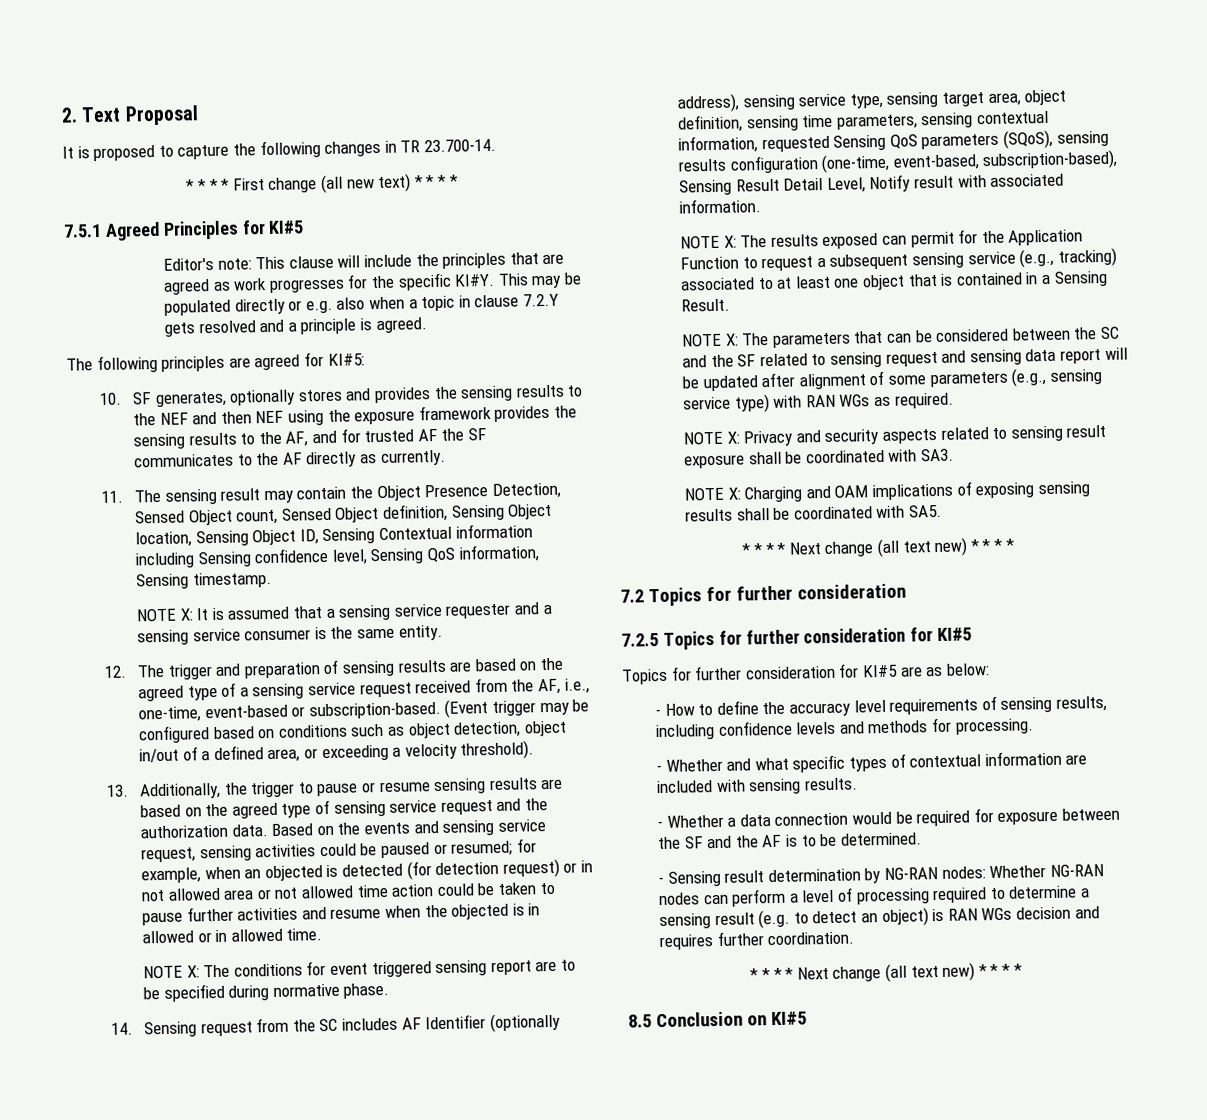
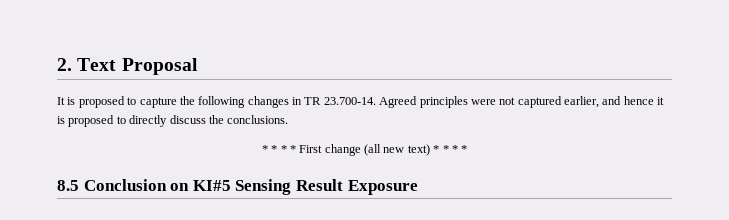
- It is proposed to capture the following changes in TR 23.700-14.
+ It is proposed to capture the following changes in TR 23.700-14. Agreed principles were not captured earlier, and hence it is proposed to directly discuss the conclusions.
- 7.5.1 Agreed Principles for KI#5
- Editor's note: This clause will include the principles that are agreed as work progresses for the specific KI#Y. This may be populated directly or e.g. also when a topic in clause 7.2.Y gets resolved and a principle is agreed.
- The following principles are agreed for KI#5:
- 10. SF generates, optionally stores and provides the sensing results to the NEF and then NEF using the exposure framework provides the sensing results to the AF, and for trusted AF the SF communicates to the AF directly as currently.
- 11. The sensing result may contain the Object Presence Detection, Sensed Object count, Sensed Object definition, Sensing Object location, Sensing Object ID, Sensing Contextual information including Sensing confidence level, Sensing QoS information, Sensing timestamp.
- NOTE X: It is assumed that a sensing service requester and a sensing service consumer is the same entity.
- 12. The trigger and preparation of sensing results are based on the agreed type of a sensing service request received from the AF, i.e., one-time, event-based or subscription-based. (Event trigger may be configured based on conditions such as object detection, object in/out of a defined area, or exceeding a velocity threshold).
- 13. Additionally, the trigger to pause or resume sensing results are based on the agreed type of sensing service request and the authorization data. Based on the events and sensing service request, sensing activities could be paused or resumed; for example, when an objected is detected (for detection request) or in not allowed area or not allowed time action could be taken to pause further activities and resume when the objected is in allowed or in allowed time.
- NOTE X: The conditions for event triggered sensing report are to be specified during normative phase.
- 14. Sensing request from the SC includes AF Identifier (optionally address), sensing service type, sensing target area, object definition, sensing time parameters, sensing contextual information, requested Sensing QoS parameters (SQoS), sensing results configuration (one-time, event-based, subscription-based), Sensing Result Detail Level, Notify result with associated information.
- NOTE X: The results exposed can permit for the Application Function to request a subsequent sensing service (e.g., tracking) associated to at least one object that is contained in a Sensing Result.
- NOTE X: The parameters that can be considered between the SC and the SF related to sensing request and sensing data report will be updated after alignment of some parameters (e.g., sensing service type) with RAN WGs as required.
- NOTE X: Privacy and security aspects related to sensing result exposure shall be coordinated with SA3.
- NOTE X: Charging and OAM implications of exposing sensing results shall be coordinated with SA5.
- * * * * Next change (all text new) * * * *
- 7.2 Topics for further consideration
- 7.2.5 Topics for further consideration for KI#5
- Topics for further consideration for KI#5 are as below:
- - How to define the accuracy level requirements of sensing results, including confidence levels and methods for processing.
- - Whether and what specific types of contextual information are included with sensing results.
- - Whether a data connection would be required for exposure between the SF and the AF is to be determined.
- - Sensing result determination by NG-RAN nodes: Whether NG-RAN nodes can perform a level of processing required to determine a sensing result (e.g. to detect an object) is RAN WGs decision and requires further coordination.
- * * * * Next change (all text new) * * * *
- 8.5 Conclusion on KI#5
+ 8.5 Conclusion on KI#5 Sensing Result Exposure

